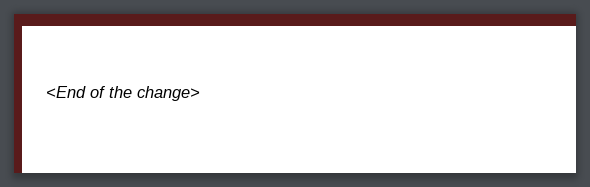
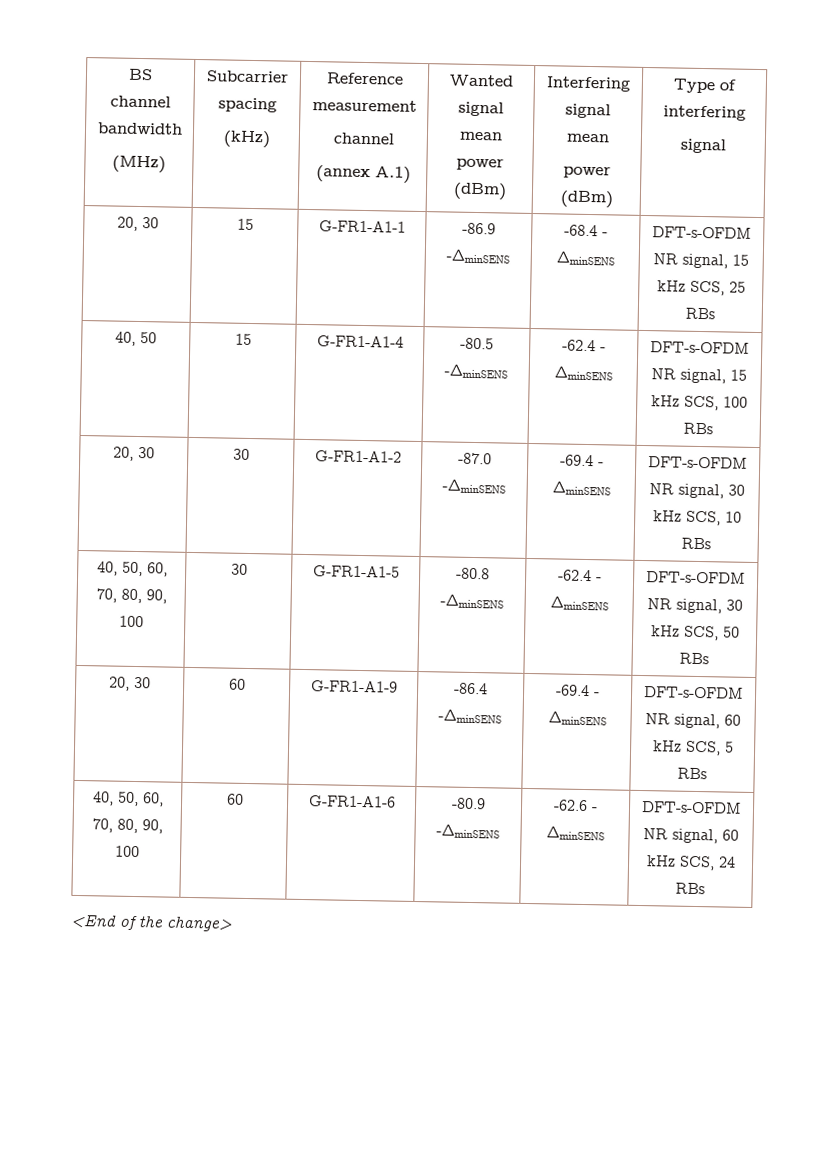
+ BS channel bandwidth
+ (MHz) | Subcarrier spacing
+ (kHz) | Reference measurement
+ channel
+ (annex A.1) | Wanted signal mean power (dBm) | Interfering signal mean
+ power (dBm) | Type of interfering
+ signal
+ 20, 30 | 15 | G-FR1-A1-1 | -86.9 -ΔminSENS | -68.4 - ΔminSENS | DFT-s-OFDM NR signal, 15 kHz SCS, 25 RBs
+ 40, 50 | 15 | G-FR1-A1-4 | -80.5 -ΔminSENS | -62.4 - ΔminSENS | DFT-s-OFDM NR signal, 15 kHz SCS, 100 RBs
+ 20, 30 | 30 | G-FR1-A1-2 | -87.0 -ΔminSENS | -69.4 - ΔminSENS | DFT-s-OFDM NR signal, 30 kHz SCS, 10 RBs
+ 40, 50, 60, 70, 80, 90, 100 | 30 | G-FR1-A1-5 | -80.8 -ΔminSENS | -62.4 - ΔminSENS | DFT-s-OFDM NR signal, 30 kHz SCS, 50 RBs
+ 20, 30 | 60 | G-FR1-A1-9 | -86.4 -ΔminSENS | -69.4 - ΔminSENS | DFT-s-OFDM NR signal, 60 kHz SCS, 5 RBs
+ 40, 50, 60, 70, 80, 90, 100 | 60 | G-FR1-A1-6 | -80.9 -ΔminSENS | -62.6 - ΔminSENS | DFT-s-OFDM NR signal, 60 kHz SCS, 24 RBs

